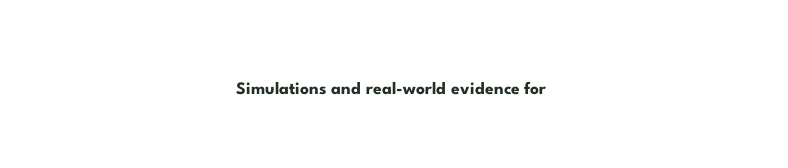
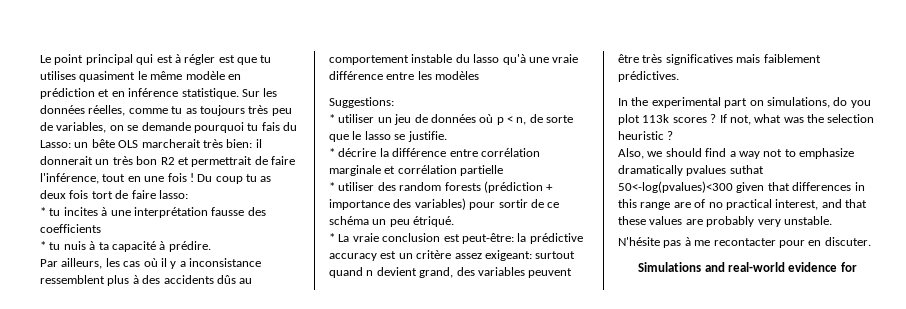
+ Le point principal qui est à régler est que tu utilises quasiment le même modèle en prédiction et en inférence statistique. Sur les données réelles, comme tu as toujours très peu de variables, on se demande pourquoi tu fais du Lasso: un bête OLS marcherait très bien: il donnerait un très bon R2 et permettrait de faire l'inférence, tout en une fois ! Du coup tu as deux fois tort de faire lasso:
+ * tu incites à une interprétation fausse des coefficients
+ * tu nuis à ta capacité à prédire.
+ Par ailleurs, les cas où il y a inconsistance ressemblent plus à des accidents dûs au comportement instable du lasso qu'à une vraie différence entre les modèles
+ Suggestions:
+ * utiliser un jeu de données où p < n, de sorte que le lasso se justifie.
+ * décrire la différence entre corrélation marginale et corrélation partielle
+ * utiliser des random forests (prédiction + importance des variables) pour sortir de ce schéma un peu étriqué.
+ * La vraie conclusion est peut-être: la prédictive accuracy est un critère assez exigeant: surtout quand n devient grand, des variables peuvent être très significatives mais faiblement prédictives.
+ In the experimental part on simulations, do you plot 113k scores ? If not, what was the selection heuristic ?
+ Also, we should find a way not to emphasize dramatically pvalues suthat 50<-log(pvalues)<300 given that differences in this range are of no practical interest, and that these values are probably very unstable.
+ N'hésite pas à me recontacter pour en discuter.

